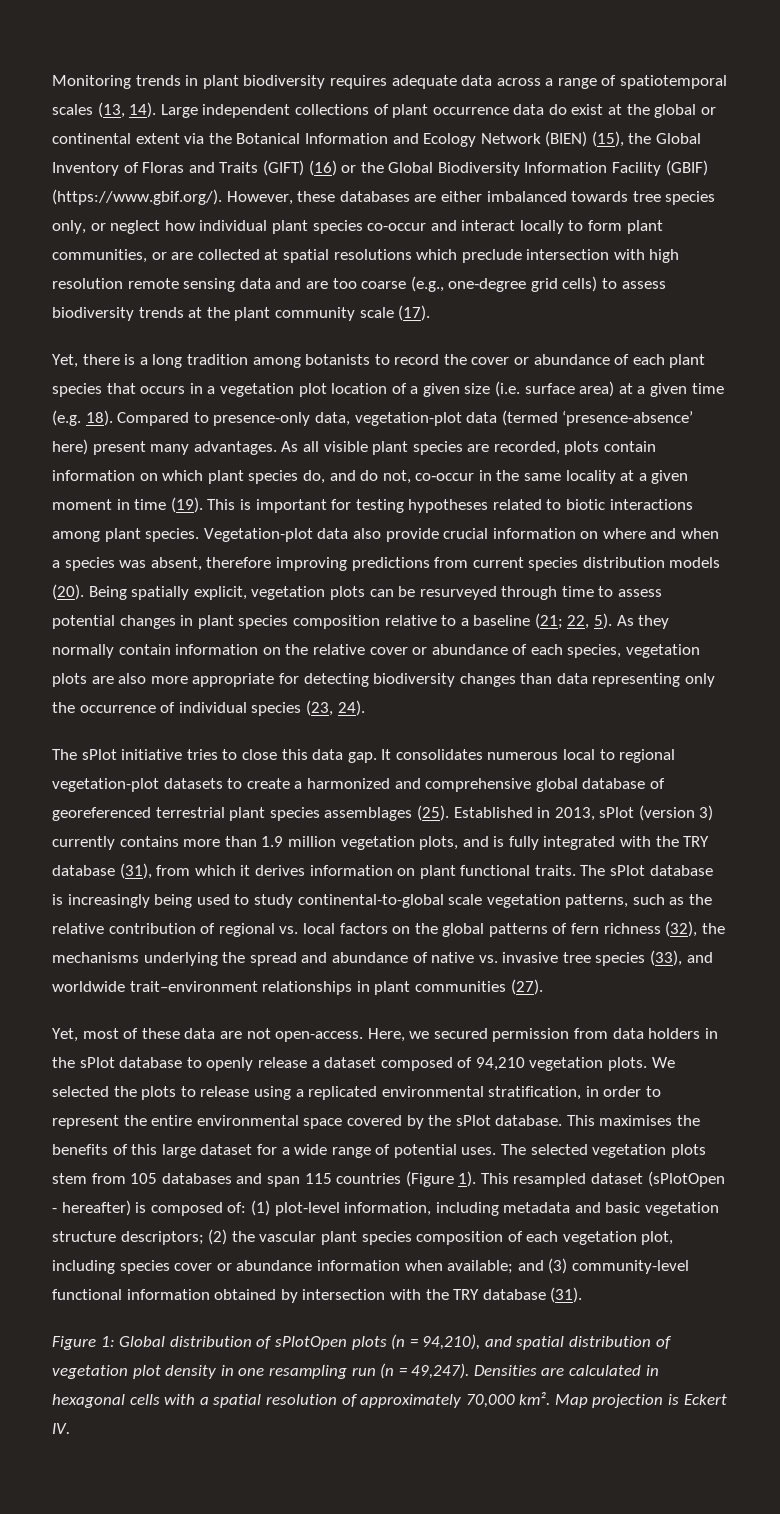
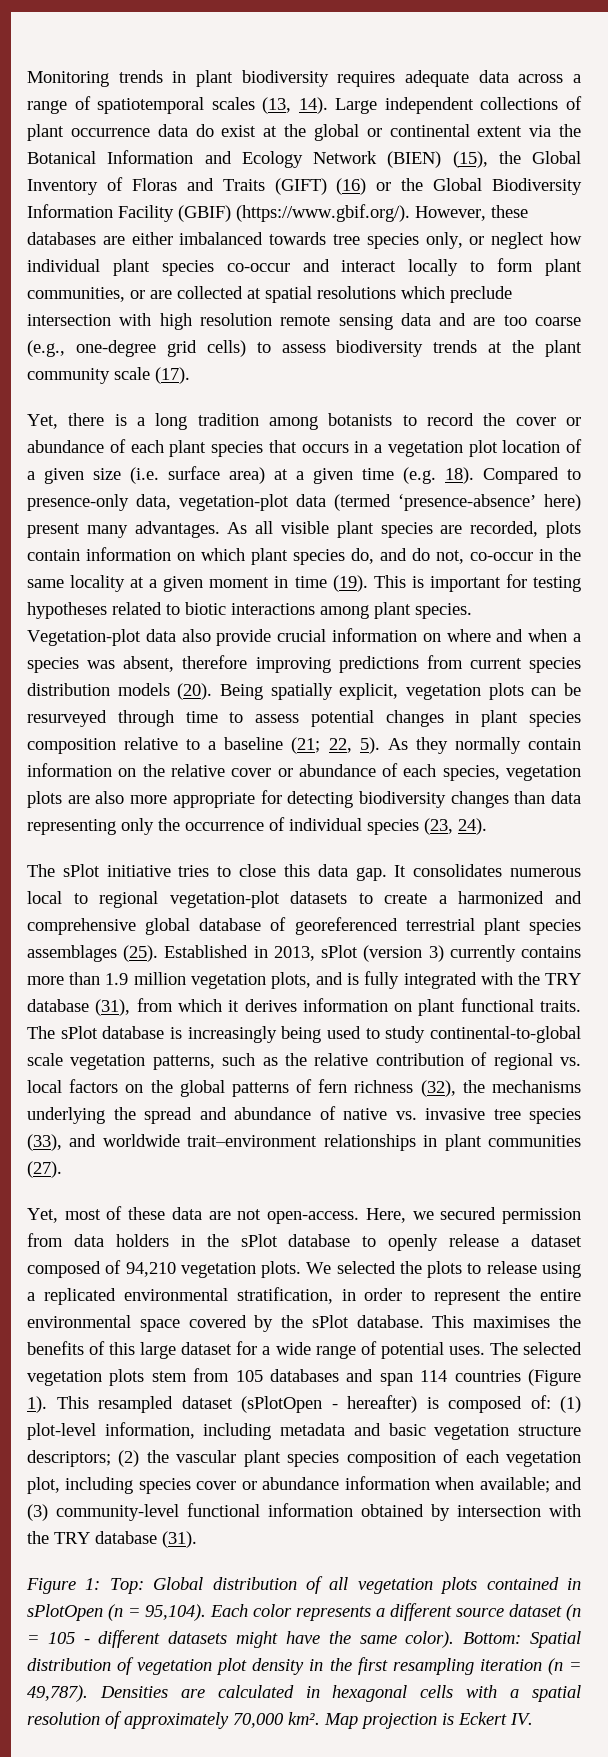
- The selected vegetation plots stem from 105 databases and span 115 countries (Figure 1).
+ The selected vegetation plots stem from 105 databases and span 114 countries (Figure 1).
- Figure 1: Global distribution of sPlotOpen plots (n = 94,210), and spatial distribution of vegetation plot density in one resampling run (n = 49,247).
+ Figure 1: Top: Global distribution of all vegetation plots contained in sPlotOpen (n = 95,104). Each color represents a different source dataset (n = 105 - different datasets might have the same color). Bottom: Spatial distribution of vegetation plot density in the first resampling iteration (n = 49,787).

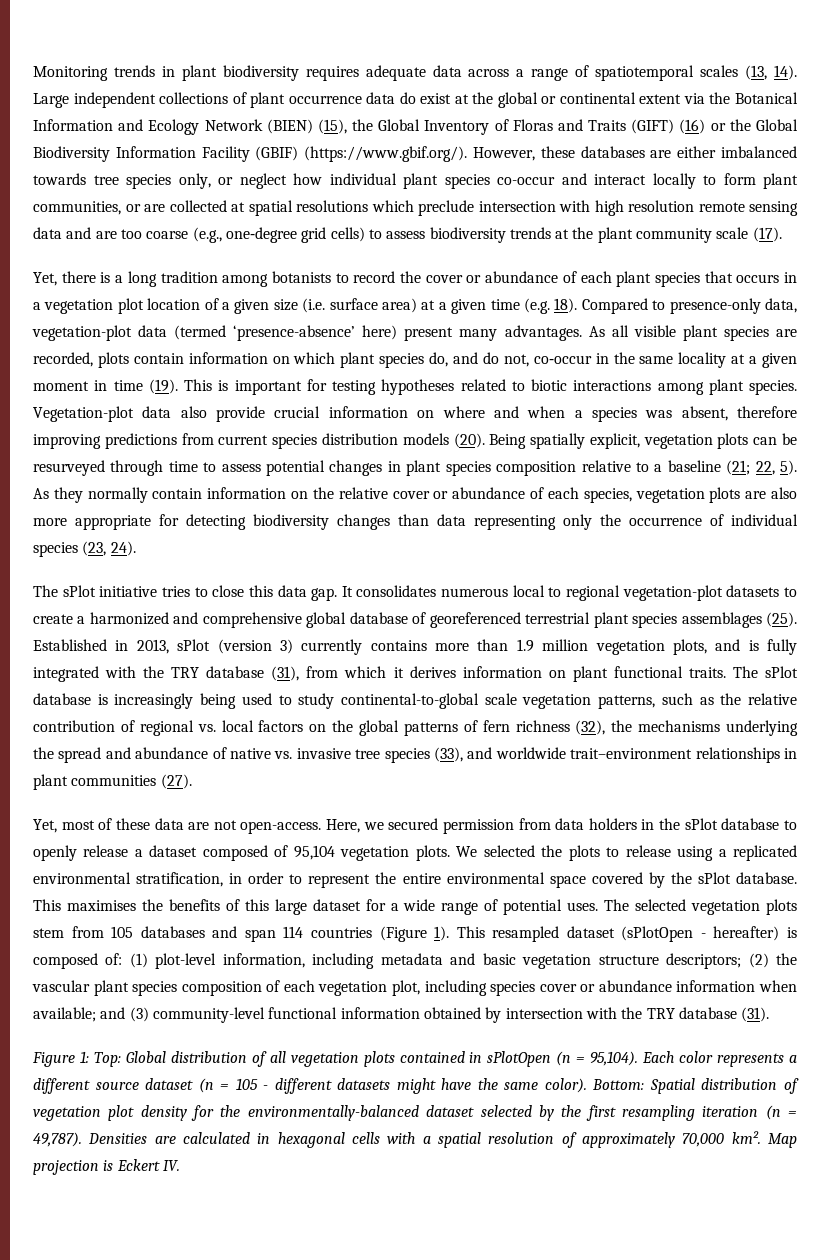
- Here, we secured permission from data holders in the sPlot database to openly release a dataset composed of 94,210 vegetation plots.
+ Here, we secured permission from data holders in the sPlot database to openly release a dataset composed of 95,104 vegetation plots.
- Bottom: Spatial distribution of vegetation plot density in the first resampling iteration (n = 49,787).
+ Bottom: Spatial distribution of vegetation plot density for the environmentally-balanced dataset selected by the first resampling iteration (n = 49,787).

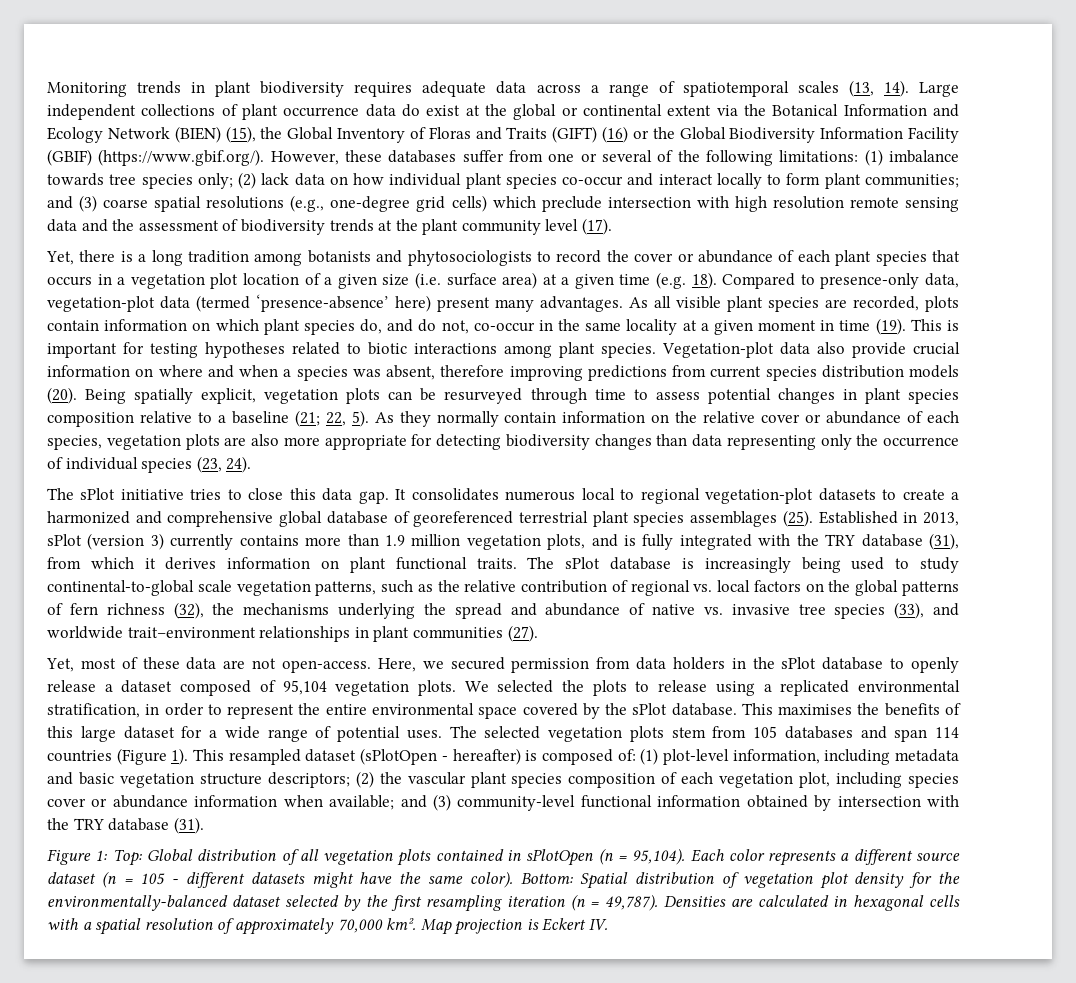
- Large independent collections of plant occurrence data do exist at the global or continental extent via the Botanical Information and Ecology Network (BIEN) (15), the Global Inventory of Floras and Traits (GIFT) (16) or the Global Biodiversity Information Facility (GBIF) (https://www.gbif.org/). However, these databases are either imbalanced towards tree species only, or neglect how individual plant species co-occur and interact locally to form plant communities, or are collected at spatial resolutions which preclude intersection with high resolution remote sensing data and are too coarse (e.g., one‐degree grid cells) to assess biodiversity trends at the plant community scale (17).
+ Large independent collections of plant occurrence data do exist at the global or continental extent via the Botanical Information and Ecology Network (BIEN) (15), the Global Inventory of Floras and Traits (GIFT) (16) or the Global Biodiversity Information Facility (GBIF) (https://www.gbif.org/). However, these databases suffer from one or several of the following limitations: (1) imbalance towards tree species only; (2) lack data on how individual plant species co-occur and interact locally to form plant communities; and (3) coarse spatial resolutions (e.g., one‐degree grid cells) which preclude intersection with high resolution remote sensing data and the assessment of biodiversity trends at the plant community level (17).
- Yet, there is a long tradition among botanists to record the cover or abundance of each plant species that occurs in a vegetation plot location of a given size (i.e. surface area) at a given time (e.g. 18).
+ Yet, there is a long tradition among botanists and phytosociologists to record the cover or abundance of each plant species that occurs in a vegetation plot location of a given size (i.e. surface area) at a given time (e.g. 18).

